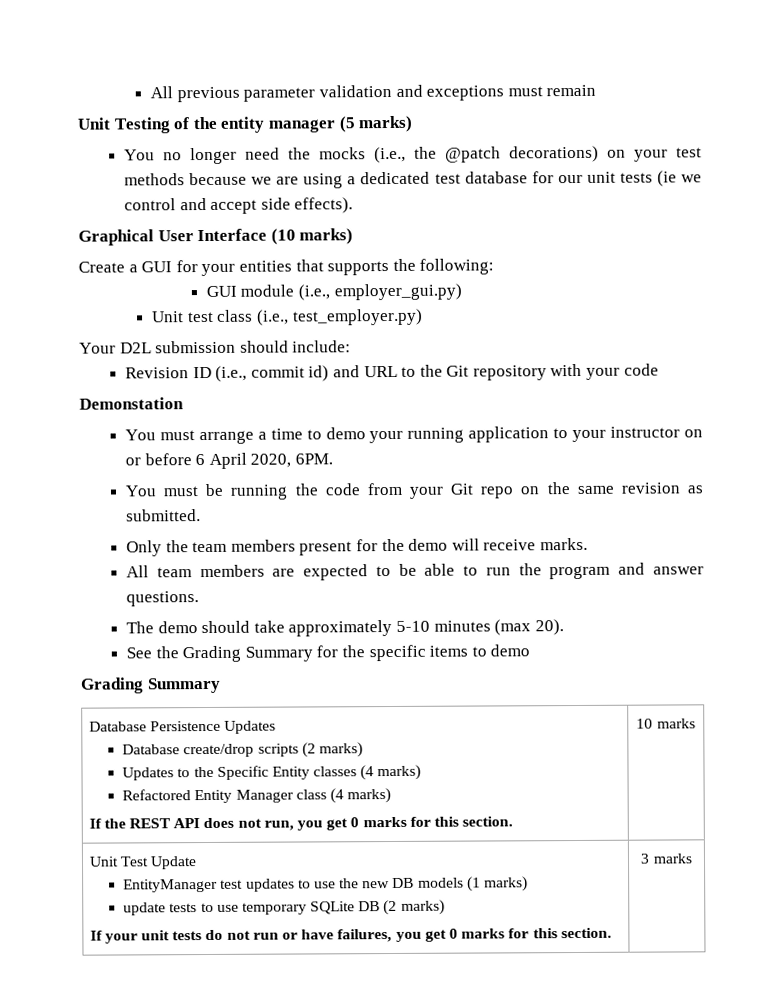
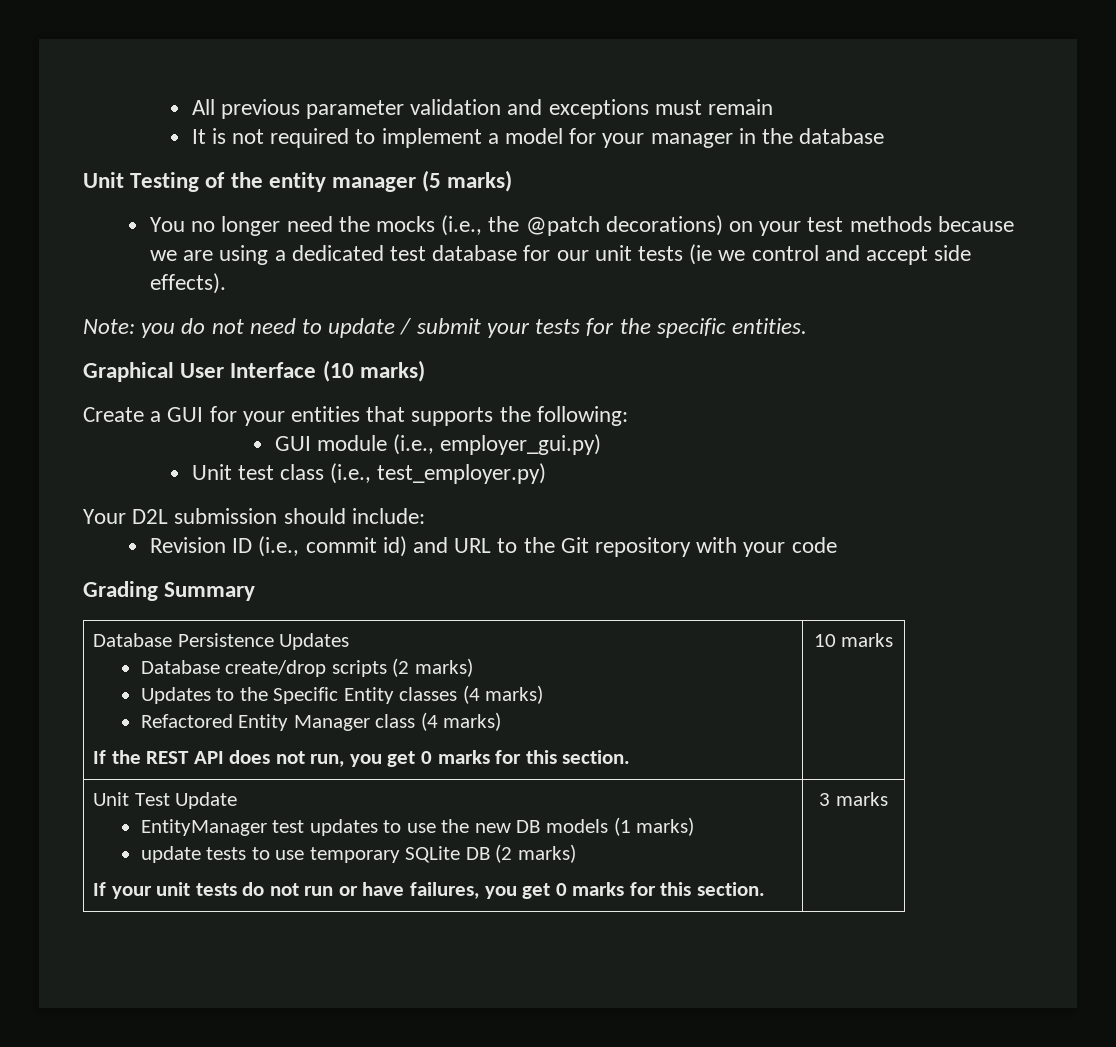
+ It is not required to implement a model for your manager in the database
+ Note: you do not need to update / submit your tests for the specific entities.
- Demonstation
- You must arrange a time to demo your running application to your instructor on or before 6 April 2020, 6PM.
- You must be running the code from your Git repo on the same revision as submitted.
- Only the team members present for the demo will receive marks.
- All team members are expected to be able to run the program and answer questions.
- The demo should take approximately 5-10 minutes (max 20).
- See the Grading Summary for the specific items to demo

